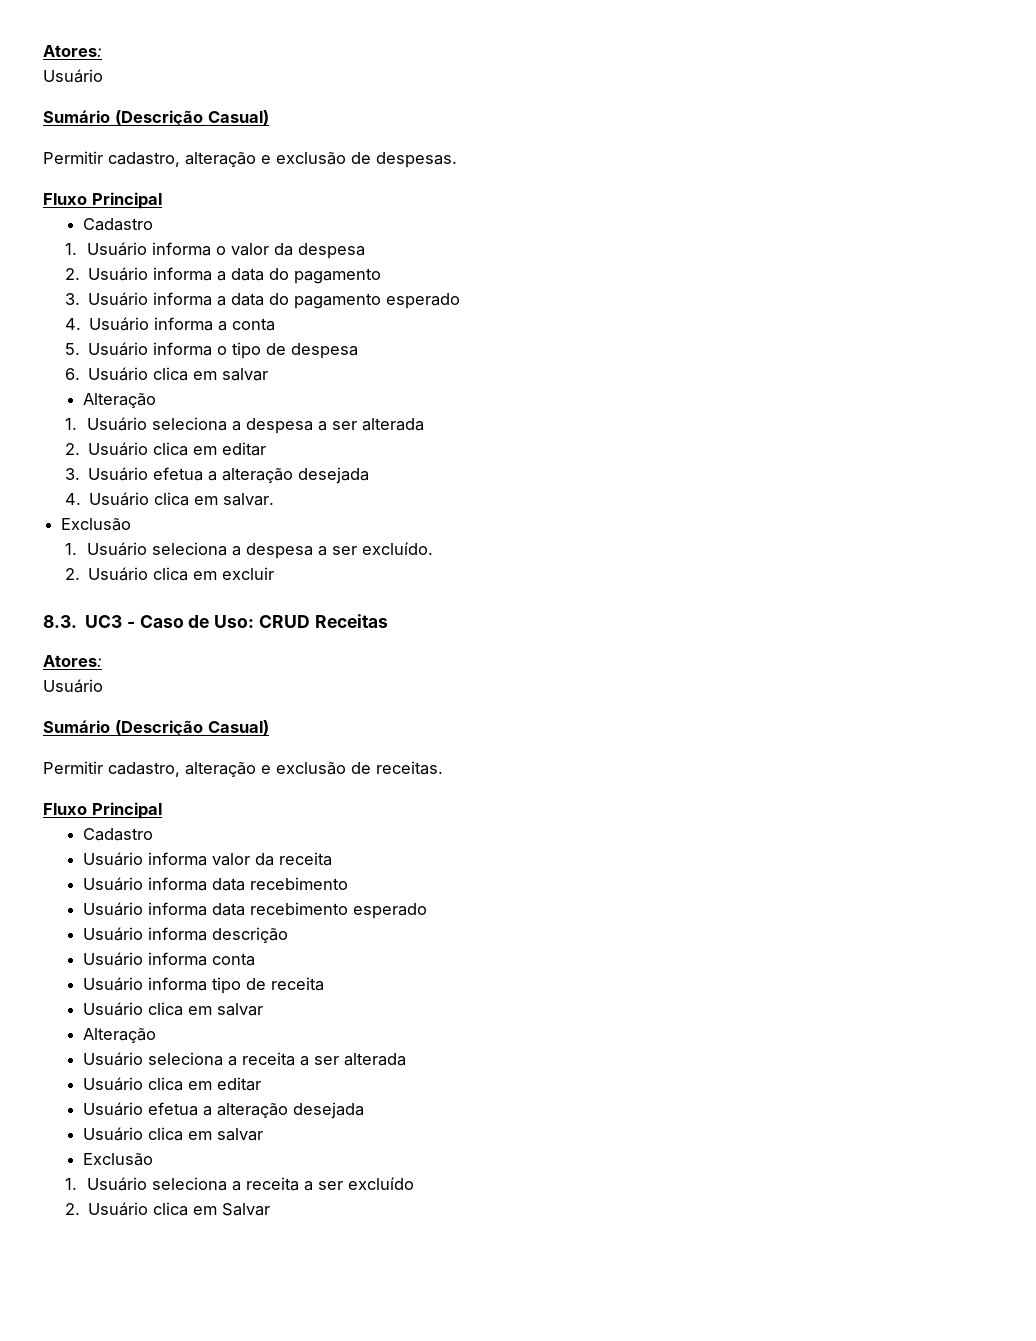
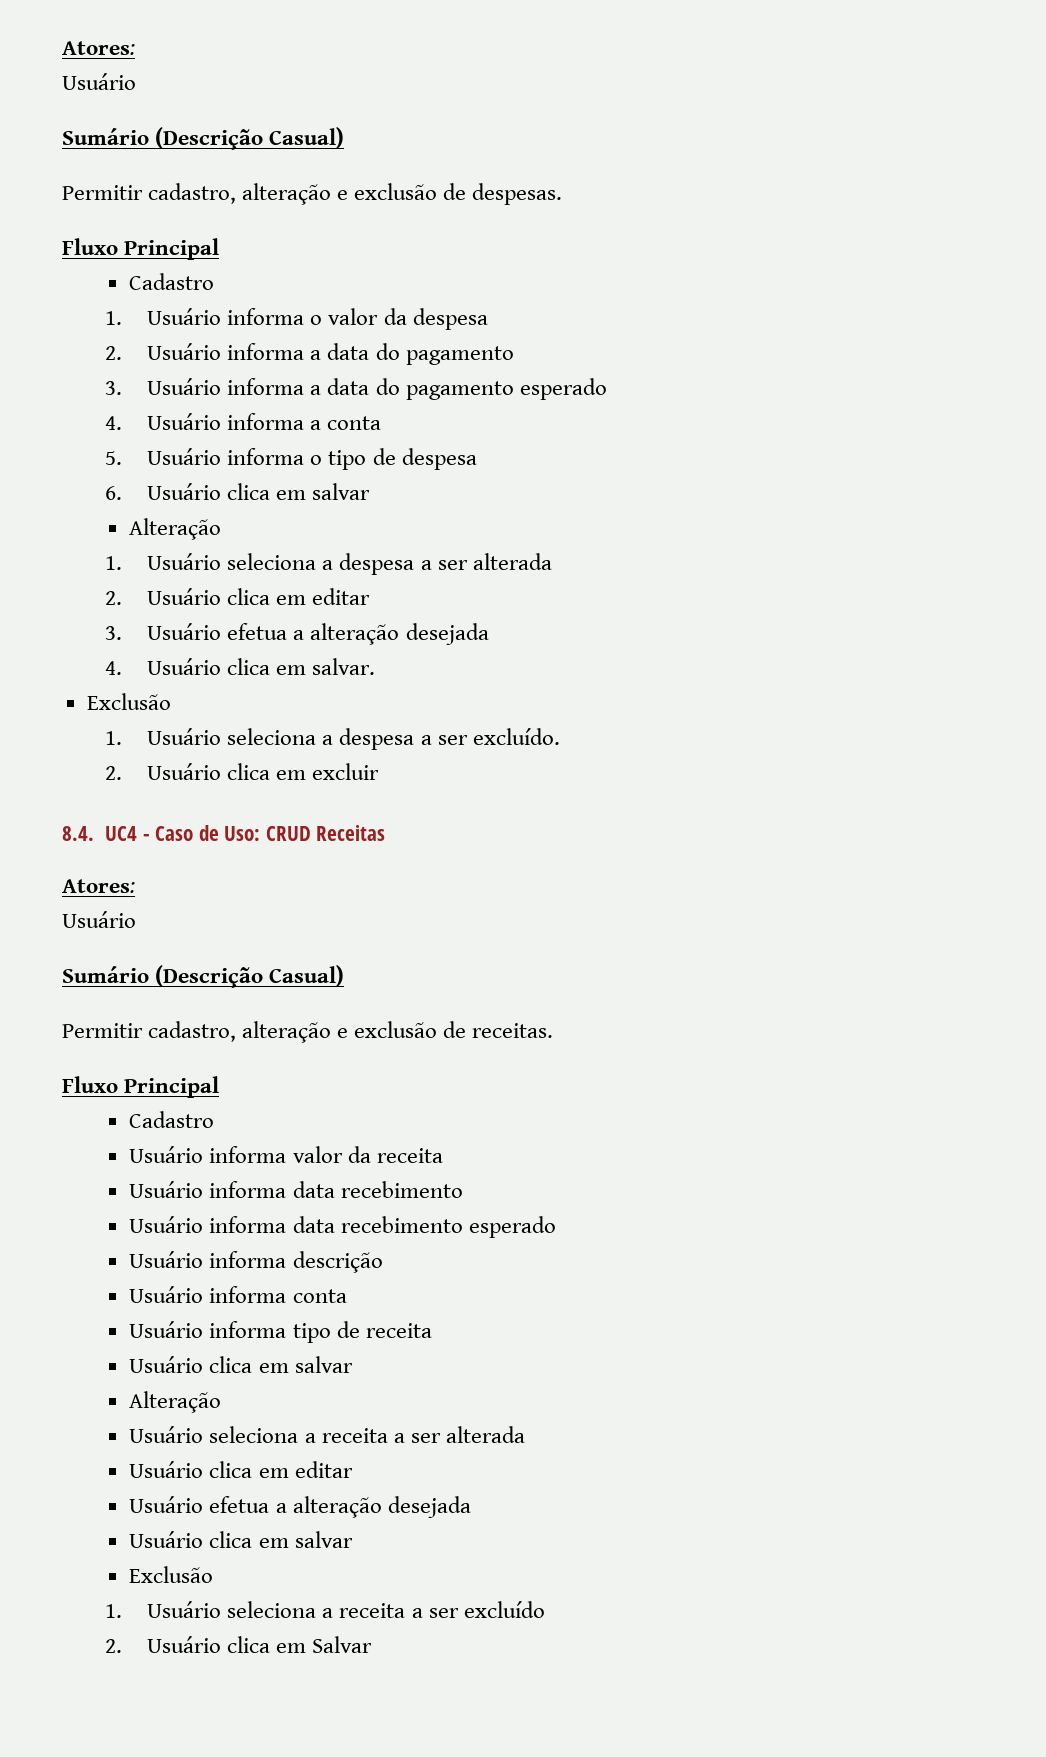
- 8.3. UC3 - Caso de Uso: CRUD Receitas
+ 8.4. UC4 - Caso de Uso: CRUD Receitas

